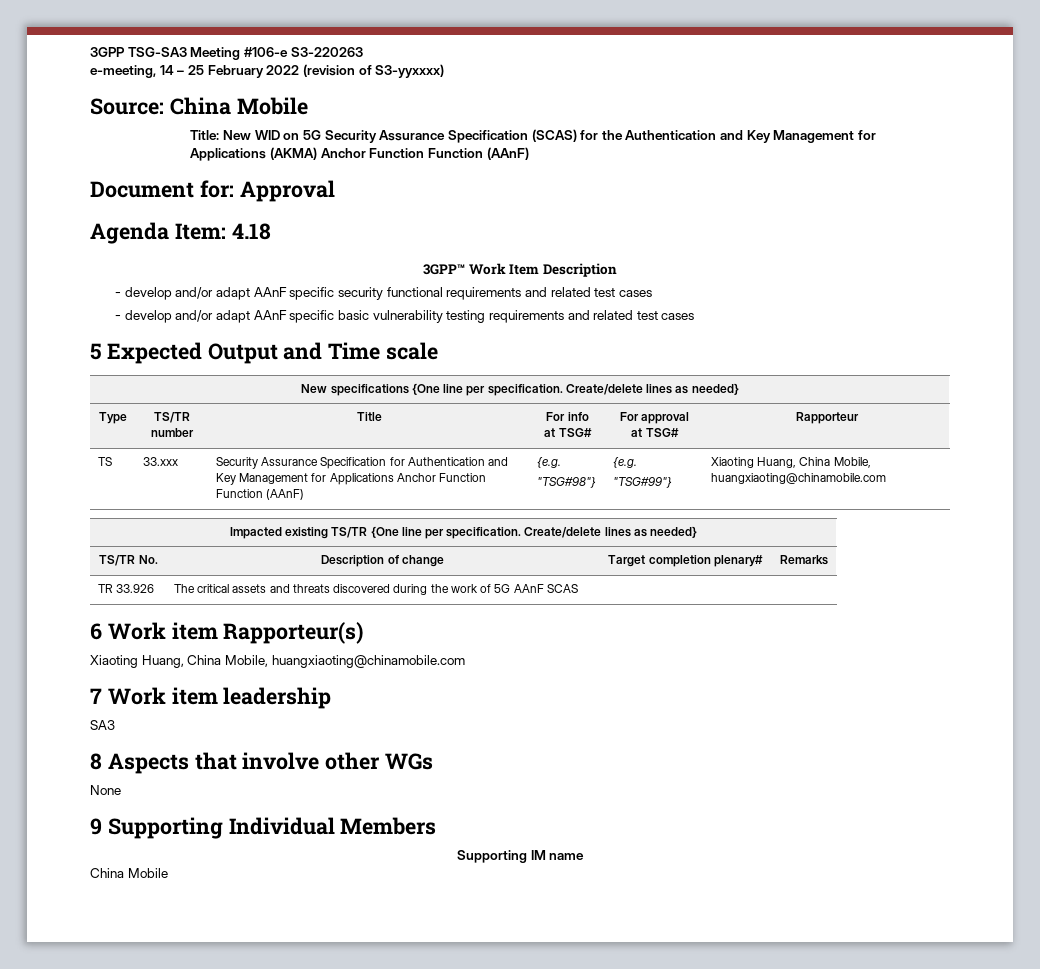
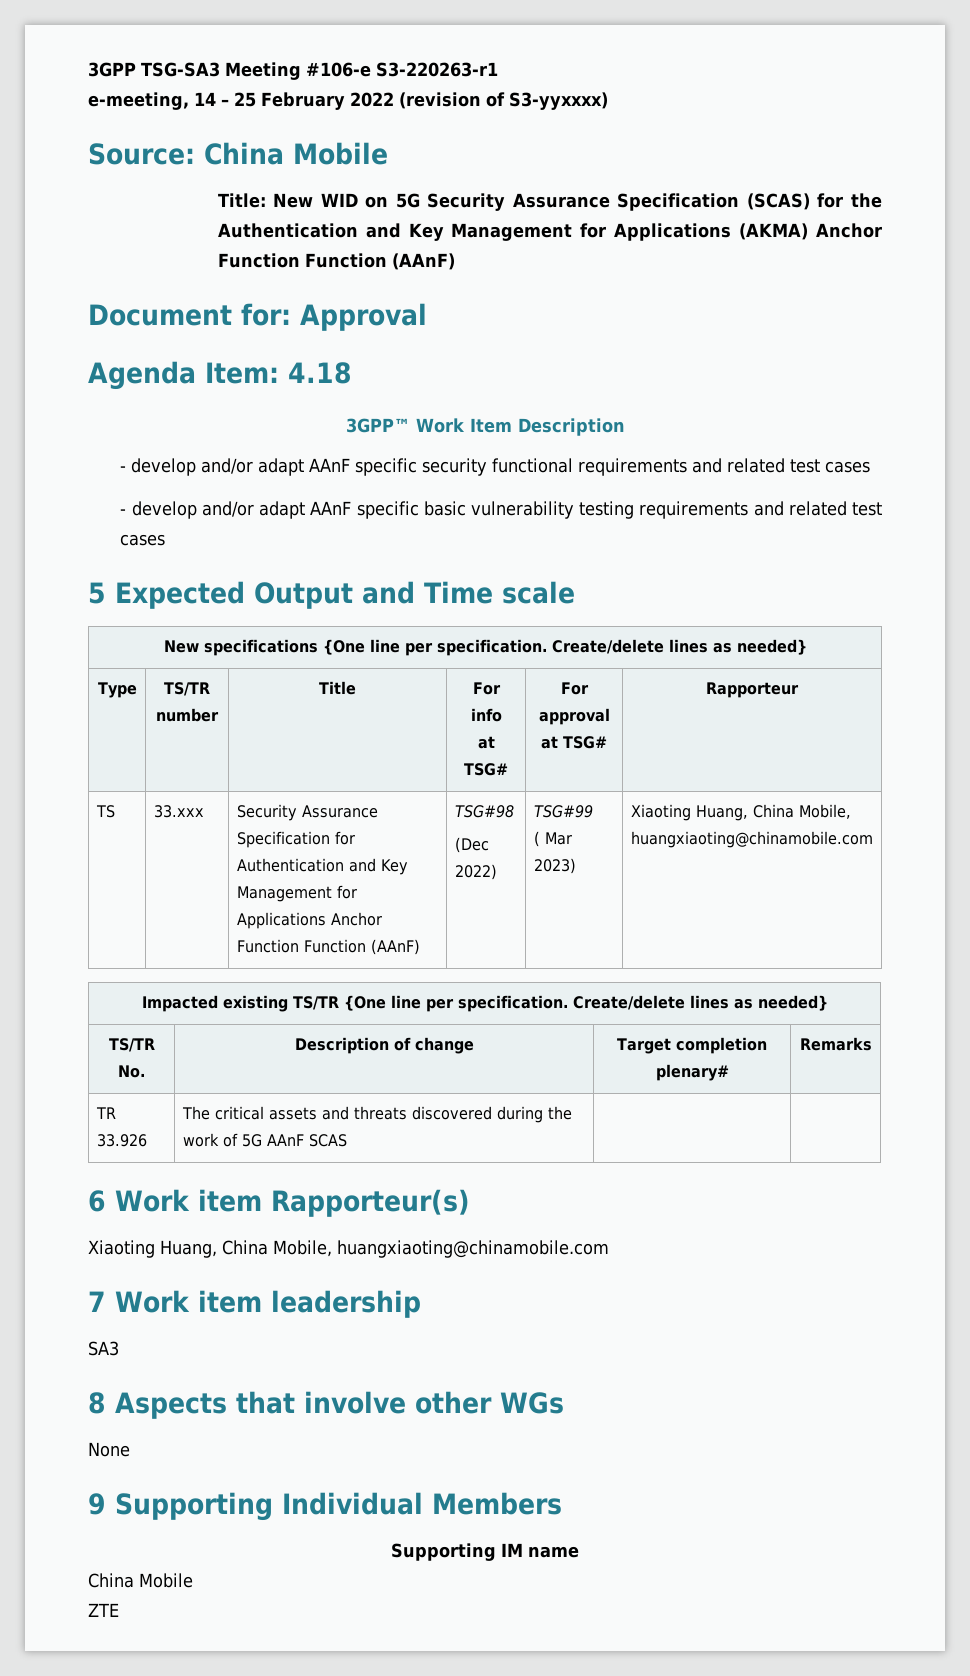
- 3GPP TSG-SA3 Meeting #106-e S3-220263
+ 3GPP TSG-SA3 Meeting #106-e S3-220263-r1
- TS | 33.xxx | Security Assurance Specification for Authentication and Key Management for Applications Anchor Function Function (AAnF) | {e.g.
- "TSG#98"} | {e.g.
- "TSG#99"} | Xiaoting Huang, China Mobile, huangxiaoting@chinamobile.com
+ TS | 33.xxx | Security Assurance Specification for Authentication and Key Management for Applications Anchor Function Function (AAnF) | TSG#98
+ (Dec 2022) | TSG#99
+ ( Mar 2023) | Xiaoting Huang, China Mobile, huangxiaoting@chinamobile.com
+ ZTE

